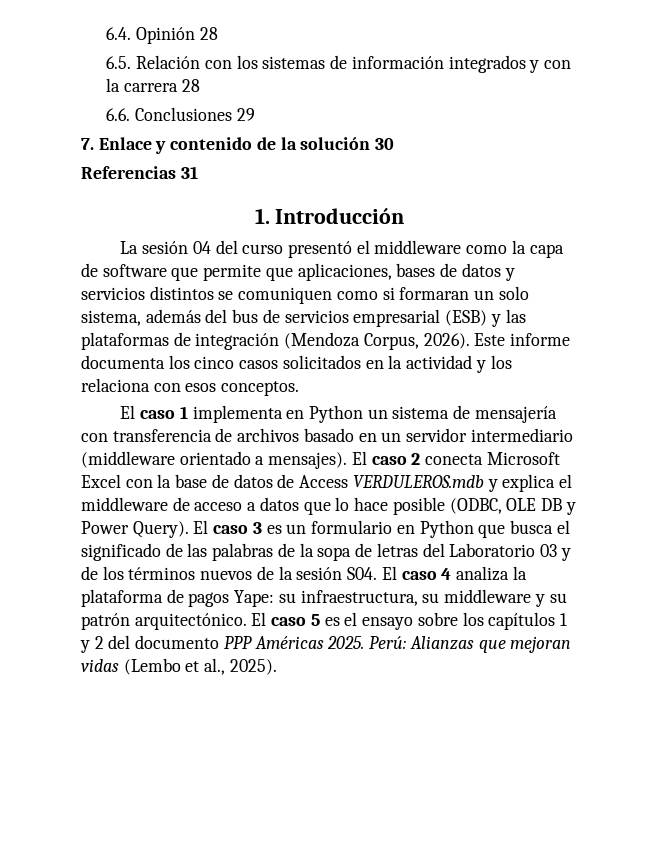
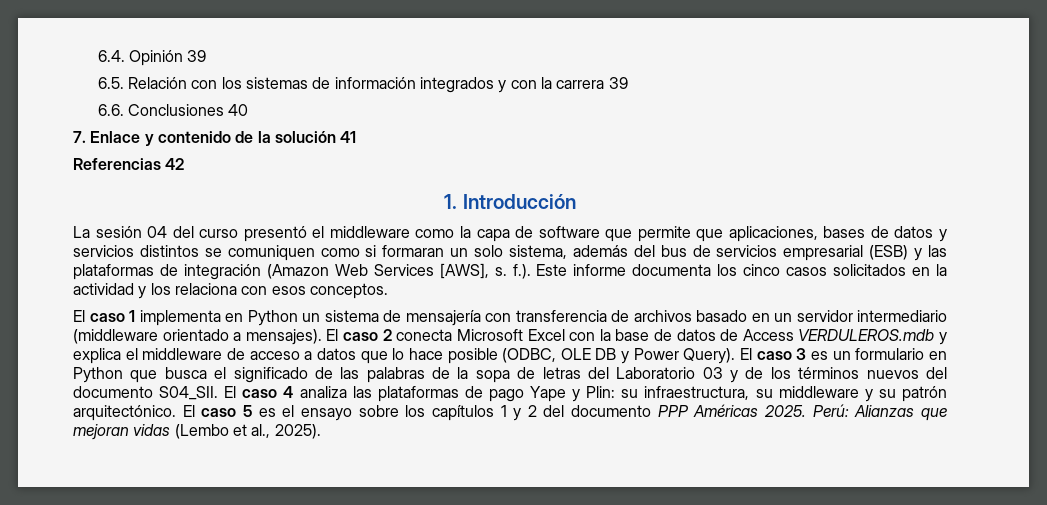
- 6.4. Opinión 28
+ 6.4. Opinión 39
- 6.5. Relación con los sistemas de información integrados y con la carrera 28
+ 6.5. Relación con los sistemas de información integrados y con la carrera 39
- 6.6. Conclusiones 29
+ 6.6. Conclusiones 40
- 7. Enlace y contenido de la solución 30
+ 7. Enlace y contenido de la solución 41
- Referencias 31
+ Referencias 42
- La sesión 04 del curso presentó el middleware como la capa de software que permite que aplicaciones, bases de datos y servicios distintos se comuniquen como si formaran un solo sistema, además del bus de servicios empresarial (ESB) y las plataformas de integración (Mendoza Corpus, 2026). Este informe documenta los cinco casos solicitados en la actividad y los relaciona con esos conceptos.
+ La sesión 04 del curso presentó el middleware como la capa de software que permite que aplicaciones, bases de datos y servicios distintos se comuniquen como si formaran un solo sistema, además del bus de servicios empresarial (ESB) y las plataformas de integración (Amazon Web Services [AWS], s. f.). Este informe documenta los cinco casos solicitados en la actividad y los relaciona con esos conceptos.
- El caso 3 es un formulario en Python que busca el significado de las palabras de la sopa de letras del Laboratorio 03 y de los términos nuevos de la sesión S04. El caso 4 analiza la plataforma de pagos Yape: su infraestructura, su middleware y su patrón arquitectónico.
+ El caso 3 es un formulario en Python que busca el significado de las palabras de la sopa de letras del Laboratorio 03 y de los términos nuevos del documento S04_SII. El caso 4 analiza las plataformas de pago Yape y Plin: su infraestructura, su middleware y su patrón arquitectónico.

